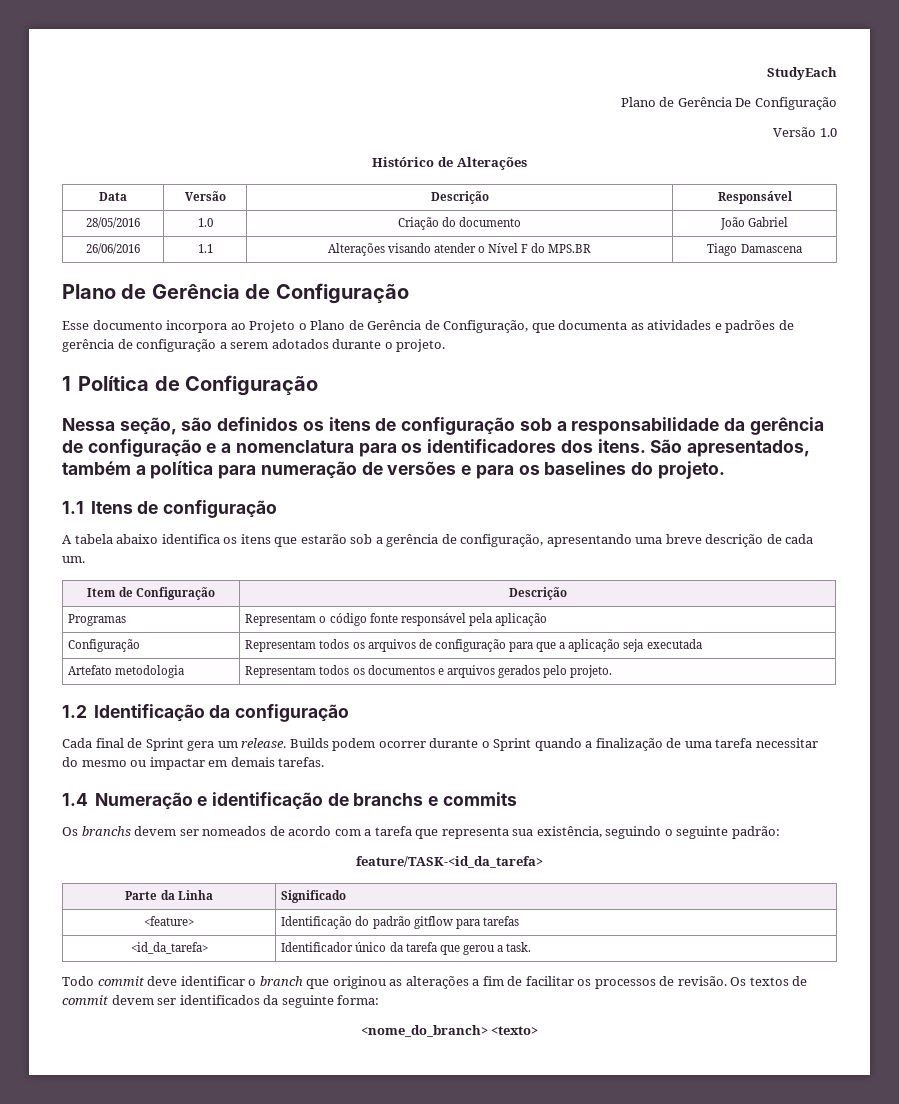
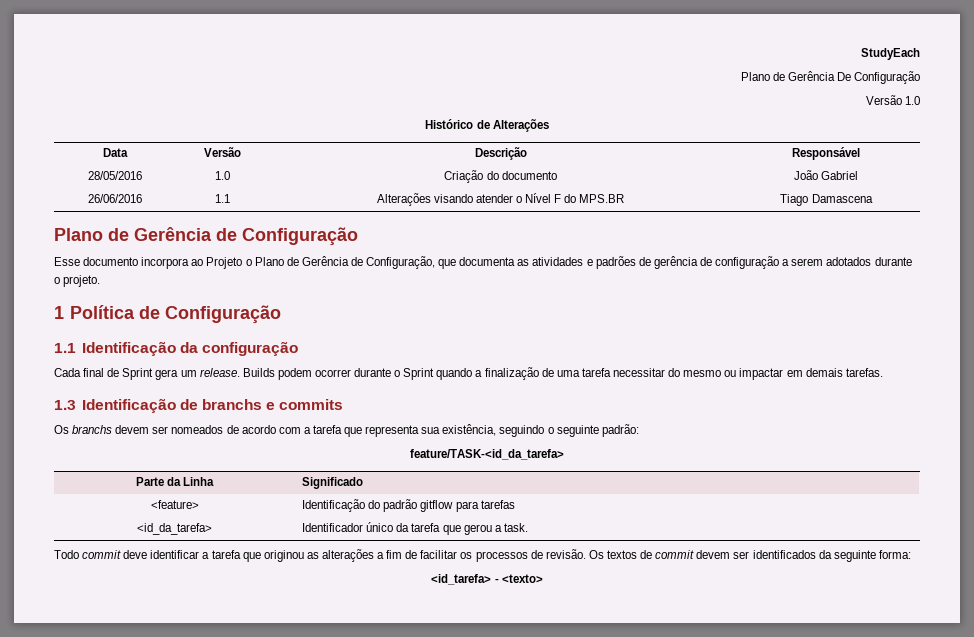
- Nessa seção, são definidos os itens de configuração sob a responsabilidade da gerência de configuração e a nomenclatura para os identificadores dos itens. São apresentados, também a política para numeração de versões e para os baselines do projeto.
- 1.1 Itens de configuração
- A tabela abaixo identifica os itens que estarão sob a gerência de configuração, apresentando uma breve descrição de cada um.
- Item de Configuração | Descrição
- Programas | Representam o código fonte responsável pela aplicação
- Configuração | Representam todos os arquivos de configuração para que a aplicação seja executada
- Artefato metodologia | Representam todos os documentos e arquivos gerados pelo projeto.
- 1.2 Identificação da configuração
+ 1.1 Identificação da configuração
- 1.4 Numeração e identificação de branchs e commits
+ 1.3 Identificação de branchs e commits
- Todo commit deve identificar o branch que originou as alterações a fim de facilitar os processos de revisão.
+ Todo commit deve identificar a tarefa que originou as alterações a fim de facilitar os processos de revisão.
- <nome_do_branch> <texto>
+ <id_tarefa> - <texto>

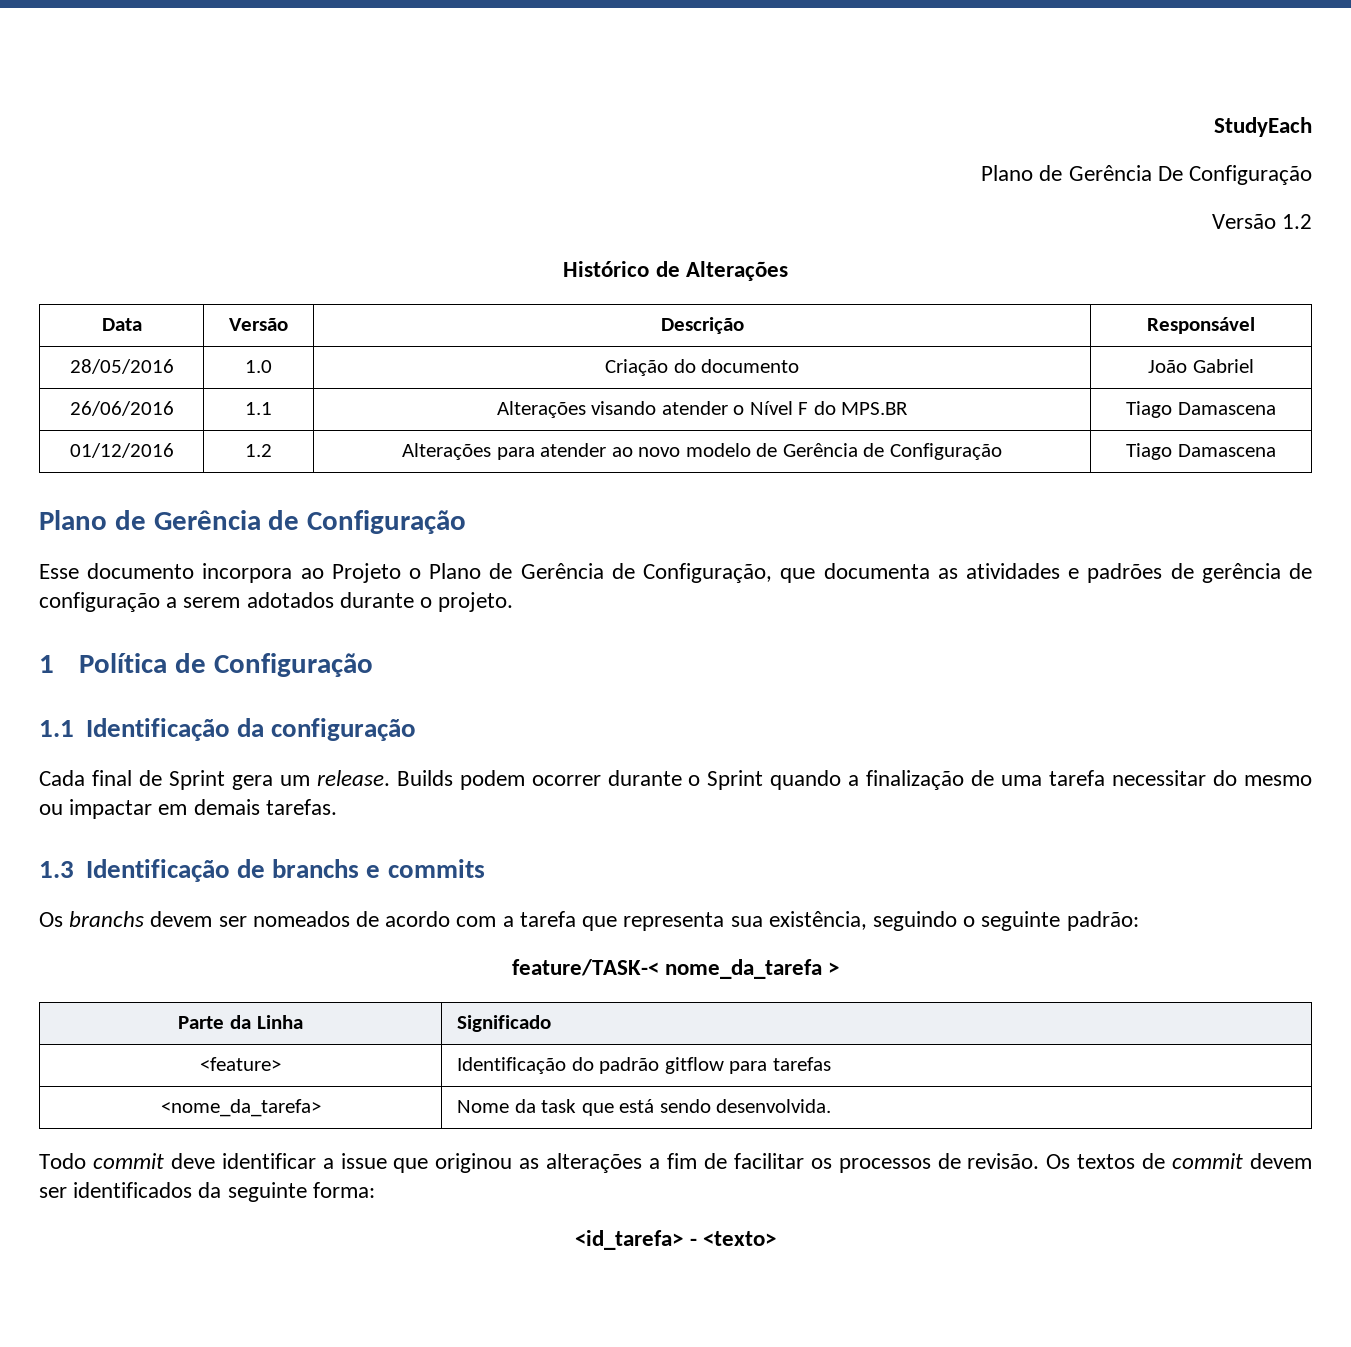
- Versão 1.0
+ Versão 1.2
+ 01/12/2016 | 1.2 | Alterações para atender ao novo modelo de Gerência de Configuração | Tiago Damascena
- feature/TASK-<id_da_tarefa>
+ feature/TASK-< nome_da_tarefa >
- <id_da_tarefa> | Identificador único da tarefa que gerou a task.
+ <nome_da_tarefa> | Nome da task que está sendo desenvolvida.
- Todo commit deve identificar a tarefa que originou as alterações a fim de facilitar os processos de revisão.
+ Todo commit deve identificar a issue que originou as alterações a fim de facilitar os processos de revisão.

